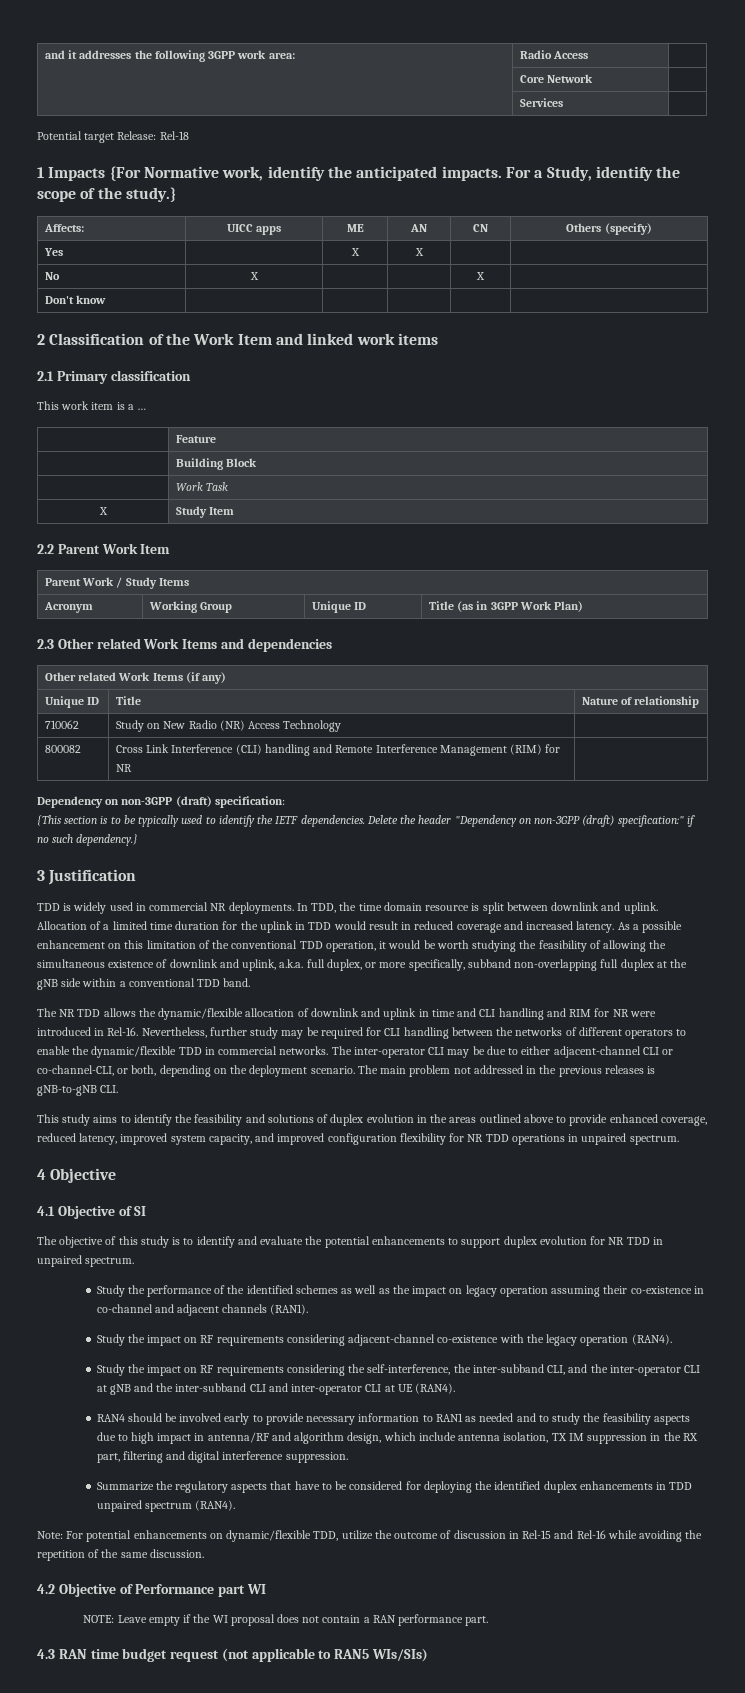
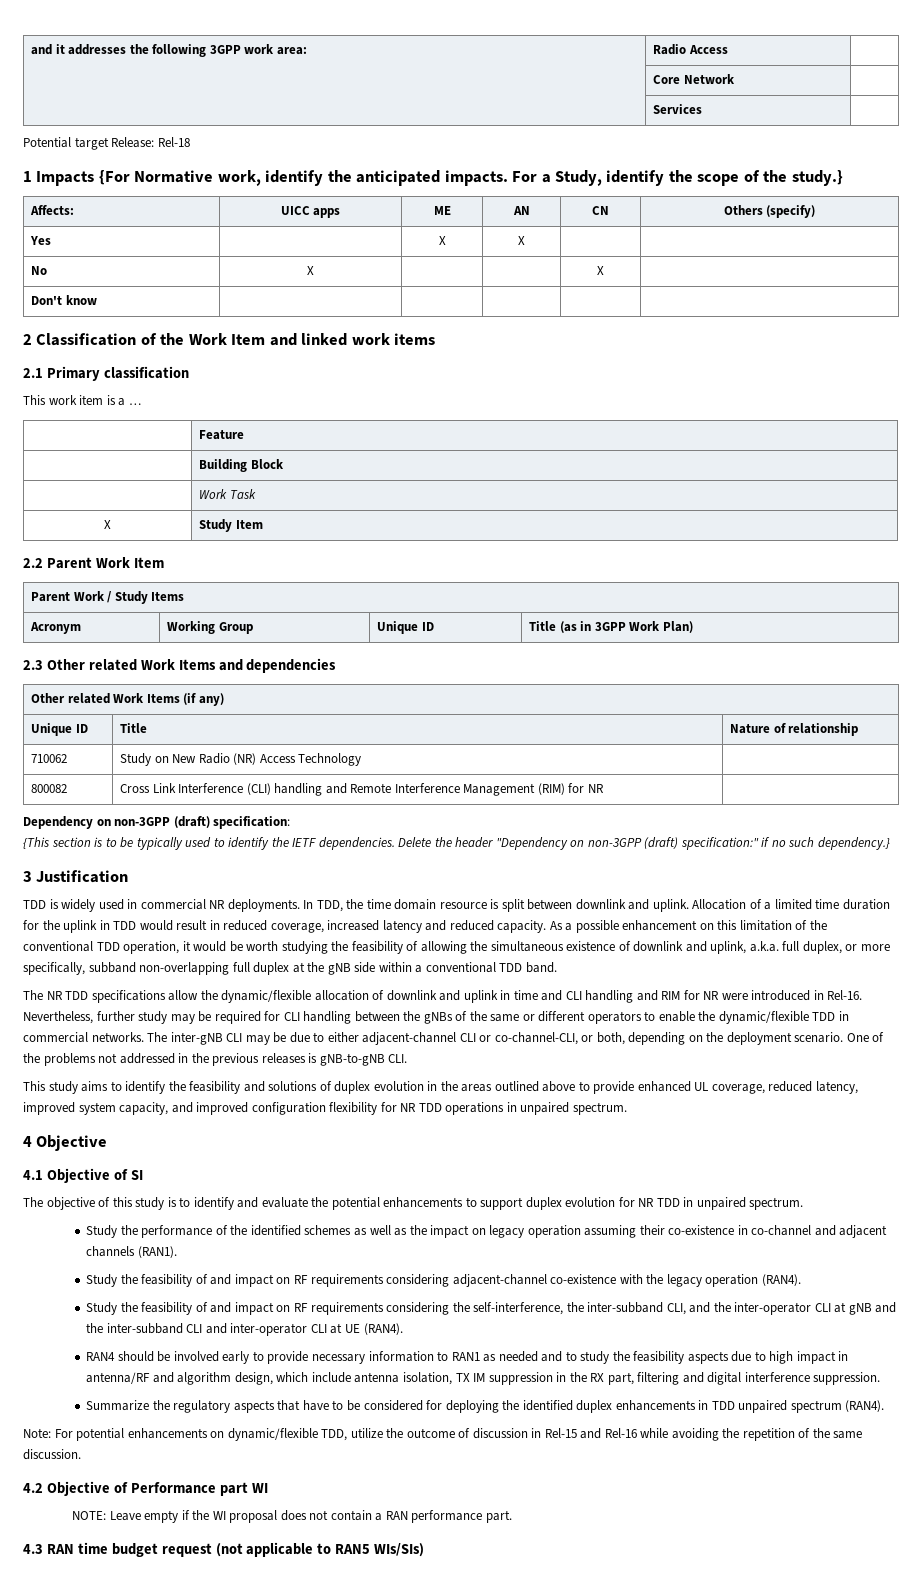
- Allocation of a limited time duration for the uplink in TDD would result in reduced coverage and increased latency.
+ Allocation of a limited time duration for the uplink in TDD would result in reduced coverage, increased latency and reduced capacity.
- The NR TDD allows the dynamic/flexible allocation of downlink and uplink in time and CLI handling and RIM for NR were introduced in Rel-16.
+ The NR TDD specifications allow the dynamic/flexible allocation of downlink and uplink in time and CLI handling and RIM for NR were introduced in Rel-16.
- Nevertheless, further study may be required for CLI handling between the networks of different operators to enable the dynamic/flexible TDD in commercial networks.
+ Nevertheless, further study may be required for CLI handling between the gNBs of the same or different operators to enable the dynamic/flexible TDD in commercial networks.
- The inter-operator CLI may be due to either adjacent-channel CLI or co-channel-CLI, or both, depending on the deployment scenario.
+ The inter-gNB CLI may be due to either adjacent-channel CLI or co-channel-CLI, or both, depending on the deployment scenario.
- The main problem not addressed in the previous releases is gNB-to-gNB CLI.
+ One of the problems not addressed in the previous releases is gNB-to-gNB CLI.
- This study aims to identify the feasibility and solutions of duplex evolution in the areas outlined above to provide enhanced coverage, reduced latency, improved system capacity, and improved configuration flexibility for NR TDD operations in unpaired spectrum.
+ This study aims to identify the feasibility and solutions of duplex evolution in the areas outlined above to provide enhanced UL coverage, reduced latency, improved system capacity, and improved configuration flexibility for NR TDD operations in unpaired spectrum.
- Study the impact on RF requirements considering adjacent-channel co-existence with the legacy operation (RAN4).
+ Study the feasibility of and impact on RF requirements considering adjacent-channel co-existence with the legacy operation (RAN4).
- Study the impact on RF requirements considering the self-interference, the inter-subband CLI, and the inter-operator CLI at gNB and the inter-subband CLI and inter-operator CLI at UE (RAN4).
+ Study the feasibility of and impact on RF requirements considering the self-interference, the inter-subband CLI, and the inter-operator CLI at gNB and the inter-subband CLI and inter-operator CLI at UE (RAN4).

